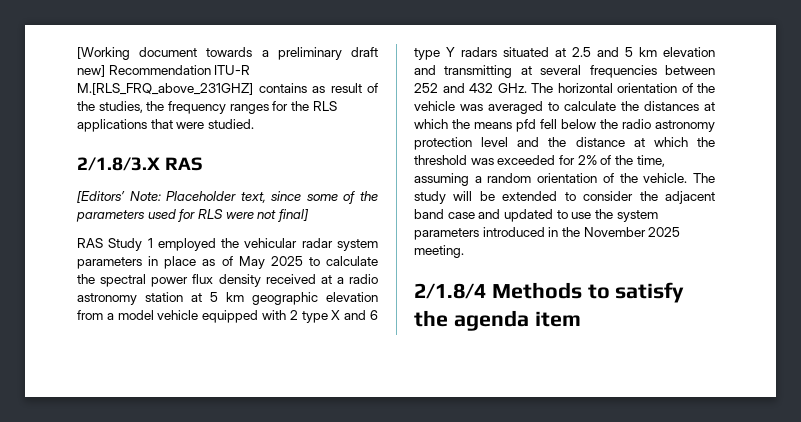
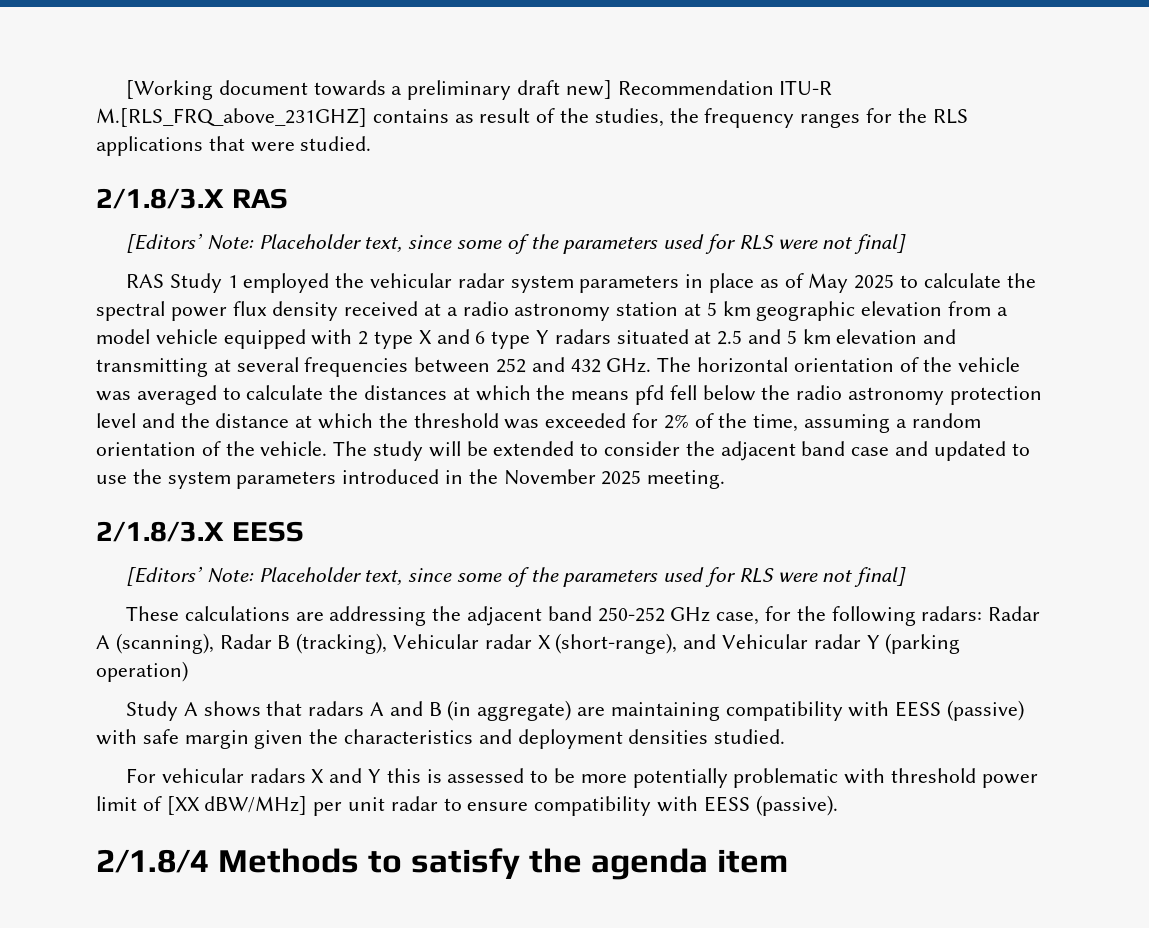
+ 2/1.8/3.X EESS
+ [Editors’ Note: Placeholder text, since some of the parameters used for RLS were not final]
+ These calculations are addressing the adjacent band 250-252 GHz case, for the following radars: Radar A (scanning), Radar B (tracking), Vehicular radar X (short-range), and Vehicular radar Y (parking operation)
+ Study A shows that radars A and B (in aggregate) are maintaining compatibility with EESS (passive) with safe margin given the characteristics and deployment densities studied.
+ For vehicular radars X and Y this is assessed to be more potentially problematic with threshold power limit of [XX dBW/MHz] per unit radar to ensure compatibility with EESS (passive).

